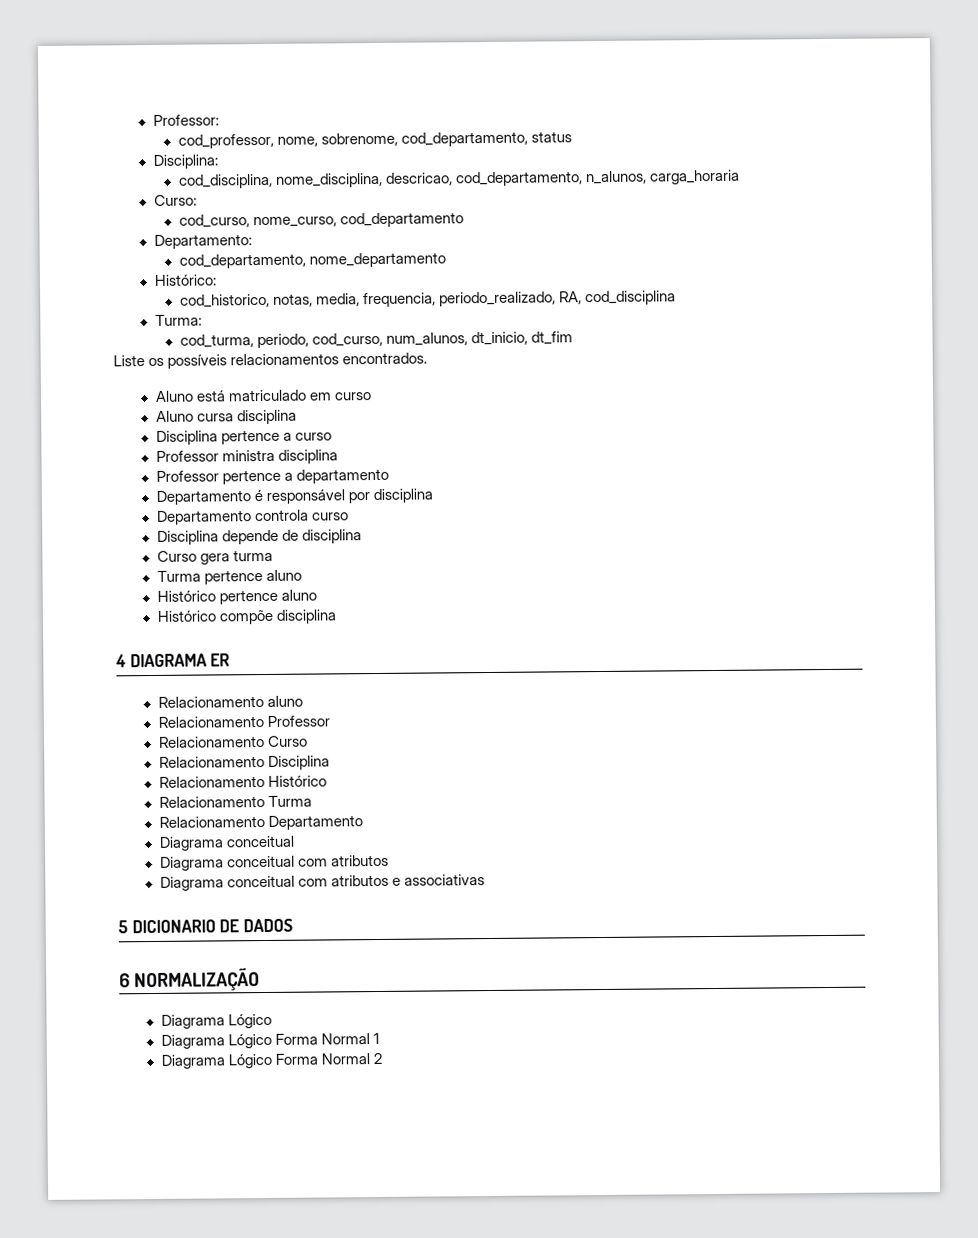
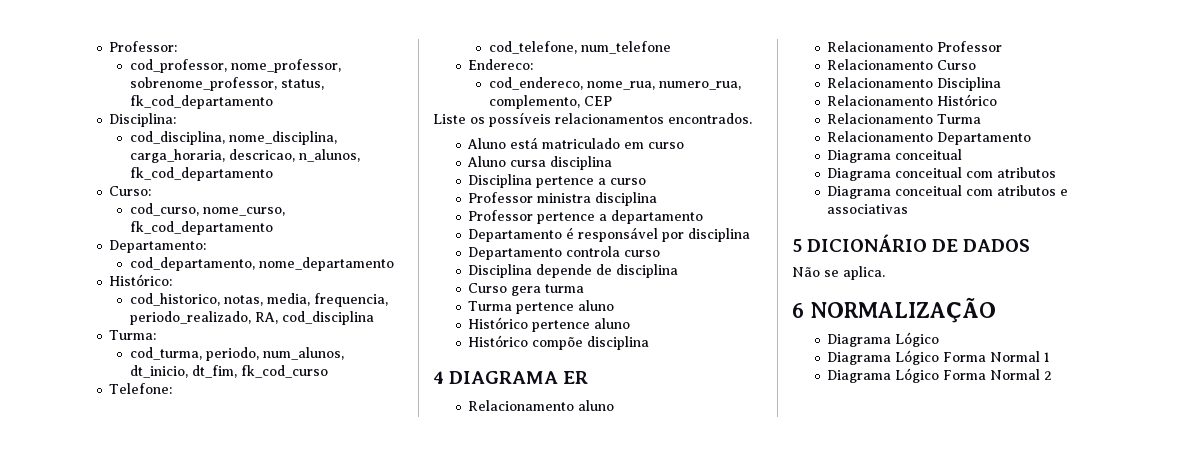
- cod_professor, nome, sobrenome, cod_departamento, status
+ cod_professor, nome_professor, sobrenome_professor, status, fk_cod_departamento
- cod_disciplina, nome_disciplina, descricao, cod_departamento, n_alunos, carga_horaria
+ cod_disciplina, nome_disciplina, carga_horaria, descricao, n_alunos, fk_cod_departamento
- cod_curso, nome_curso, cod_departamento
+ cod_curso, nome_curso, fk_cod_departamento
- cod_turma, periodo, cod_curso, num_alunos, dt_inicio, dt_fim
+ cod_turma, periodo, num_alunos, dt_inicio, dt_fim, fk_cod_curso
+ Telefone:
+ cod_telefone, num_telefone
+ Endereco:
+ cod_endereco, nome_rua, numero_rua, complemento, CEP
- 5 DICIONARIO DE DADOS
+ 5 DICIONÁRIO DE DADOS
+ Não se aplica.

